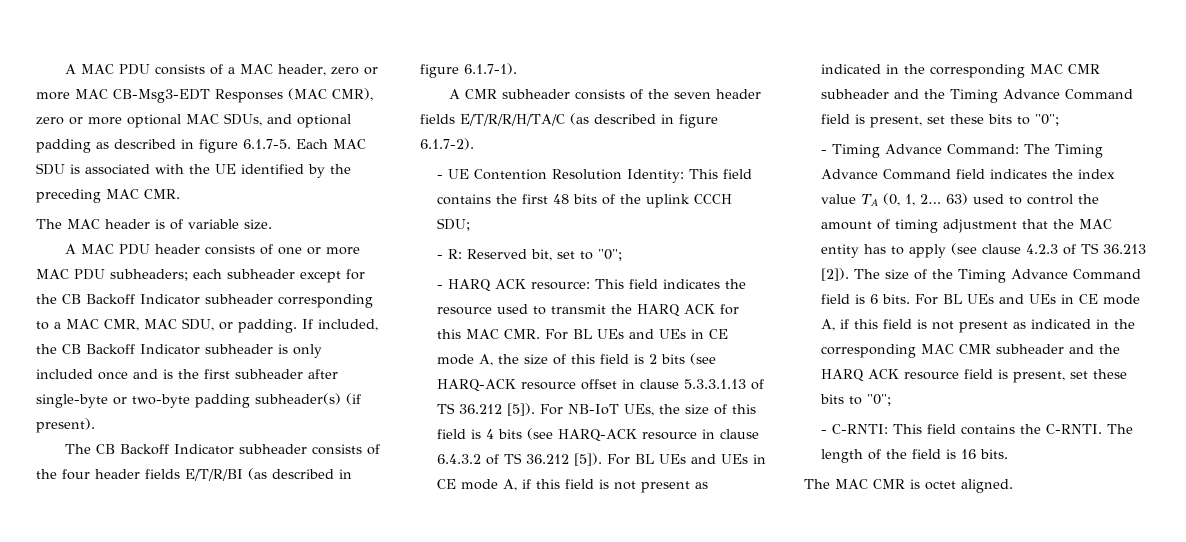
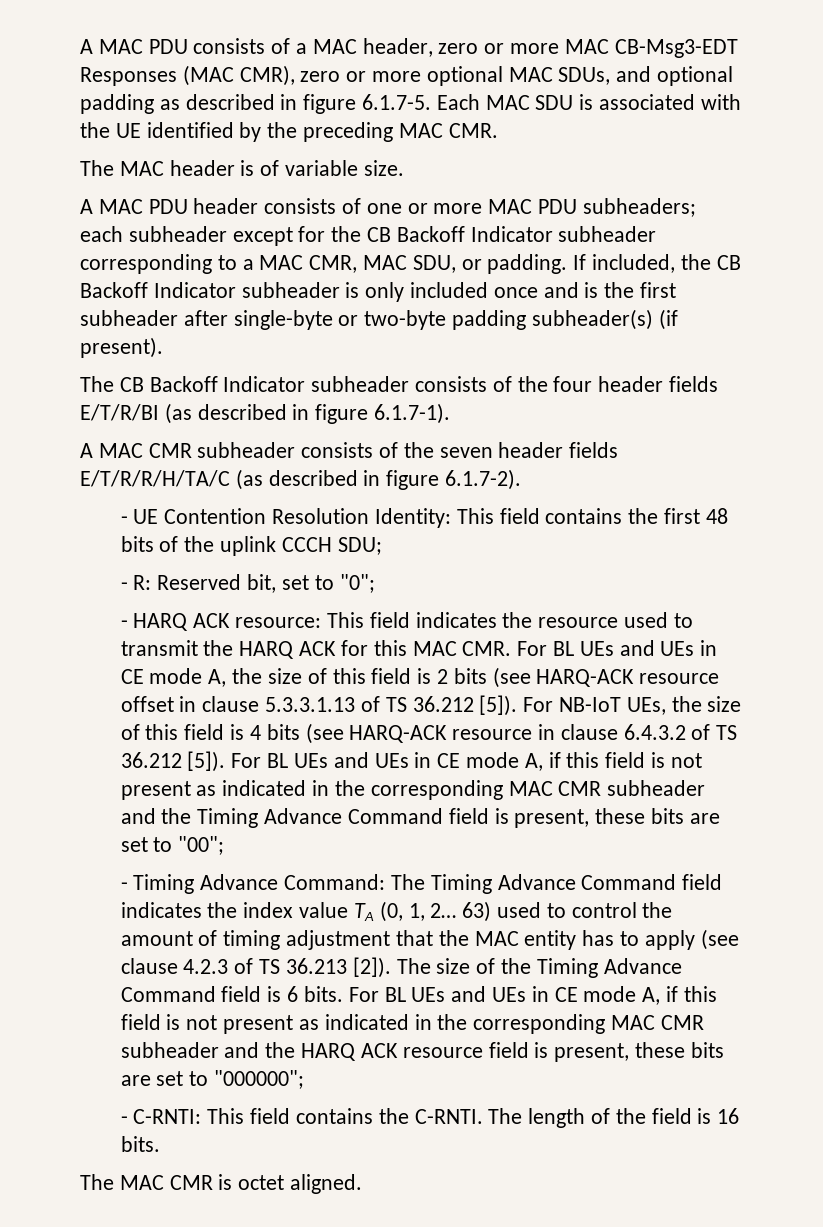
- A CMR subheader consists of the seven header fields E/T/R/R/H/TA/C (as described in figure 6.1.7-2).
+ A MAC CMR subheader consists of the seven header fields E/T/R/R/H/TA/C (as described in figure 6.1.7-2).
- For BL UEs and UEs in CE mode A, if this field is not present as indicated in the corresponding MAC CMR subheader and the Timing Advance Command field is present, set these bits to "0";
+ For BL UEs and UEs in CE mode A, if this field is not present as indicated in the corresponding MAC CMR subheader and the Timing Advance Command field is present, these bits are set to "00";
- For BL UEs and UEs in CE mode A, if this field is not present as indicated in the corresponding MAC CMR subheader and the HARQ ACK resource field is present, set these bits to "0";
+ For BL UEs and UEs in CE mode A, if this field is not present as indicated in the corresponding MAC CMR subheader and the HARQ ACK resource field is present, these bits are set to "000000";

